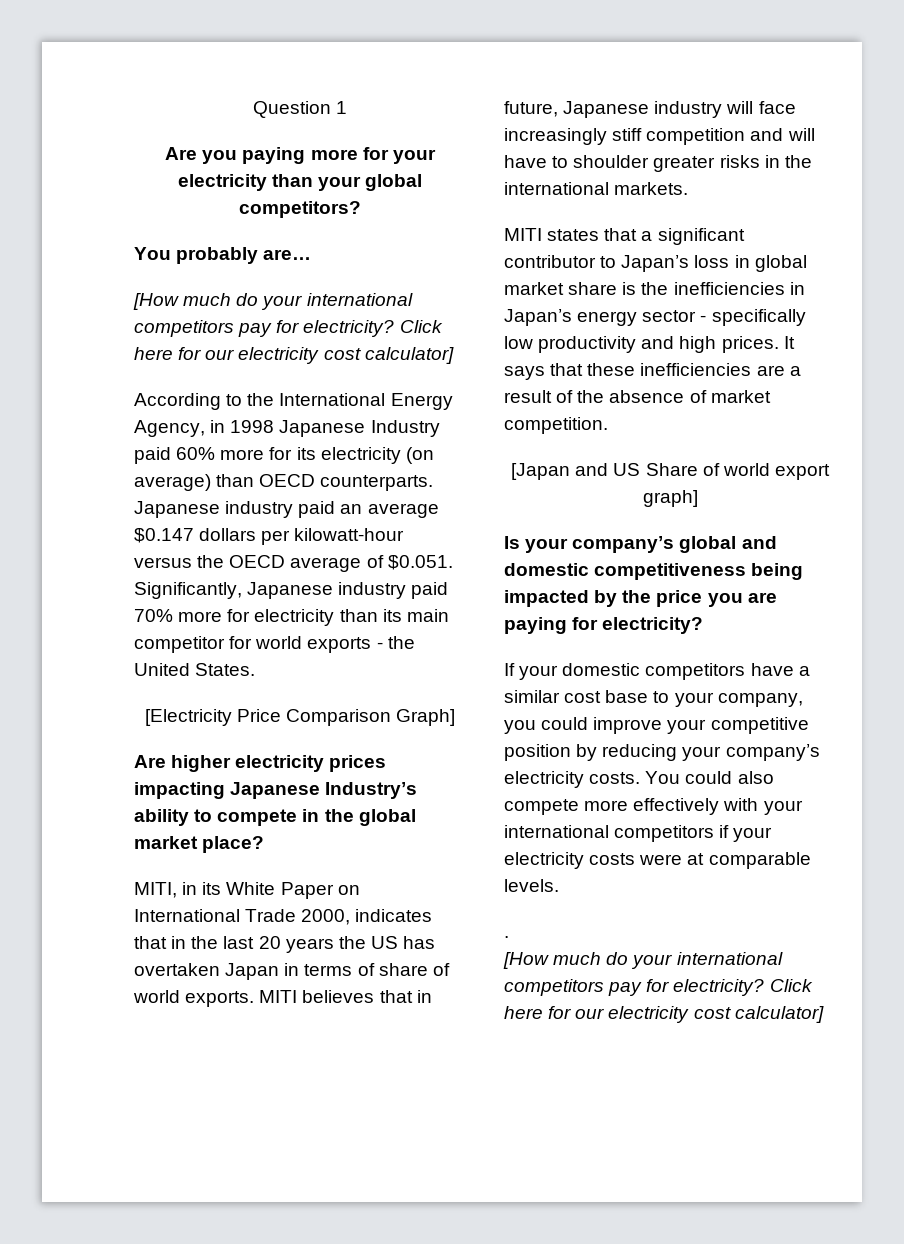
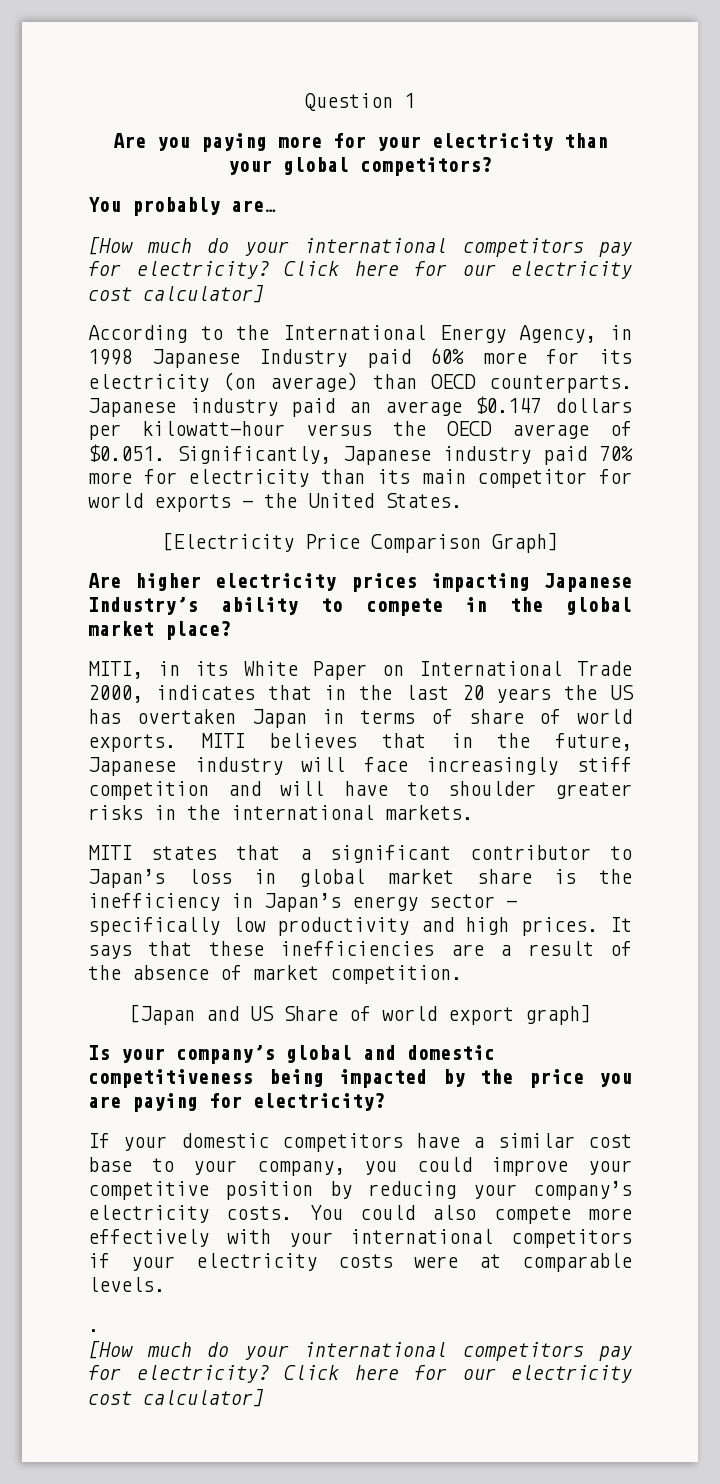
- MITI believes that in future, Japanese industry will face increasingly stiff competition and will have to shoulder greater risks in the international markets.
+ MITI believes that in the future, Japanese industry will face increasingly stiff competition and will have to shoulder greater risks in the international markets.
- MITI states that a significant contributor to Japan’s loss in global market share is the inefficiencies in Japan’s energy sector - specifically low productivity and high prices.
+ MITI states that a significant contributor to Japan’s loss in global market share is the inefficiency in Japan’s energy sector - specifically low productivity and high prices.

